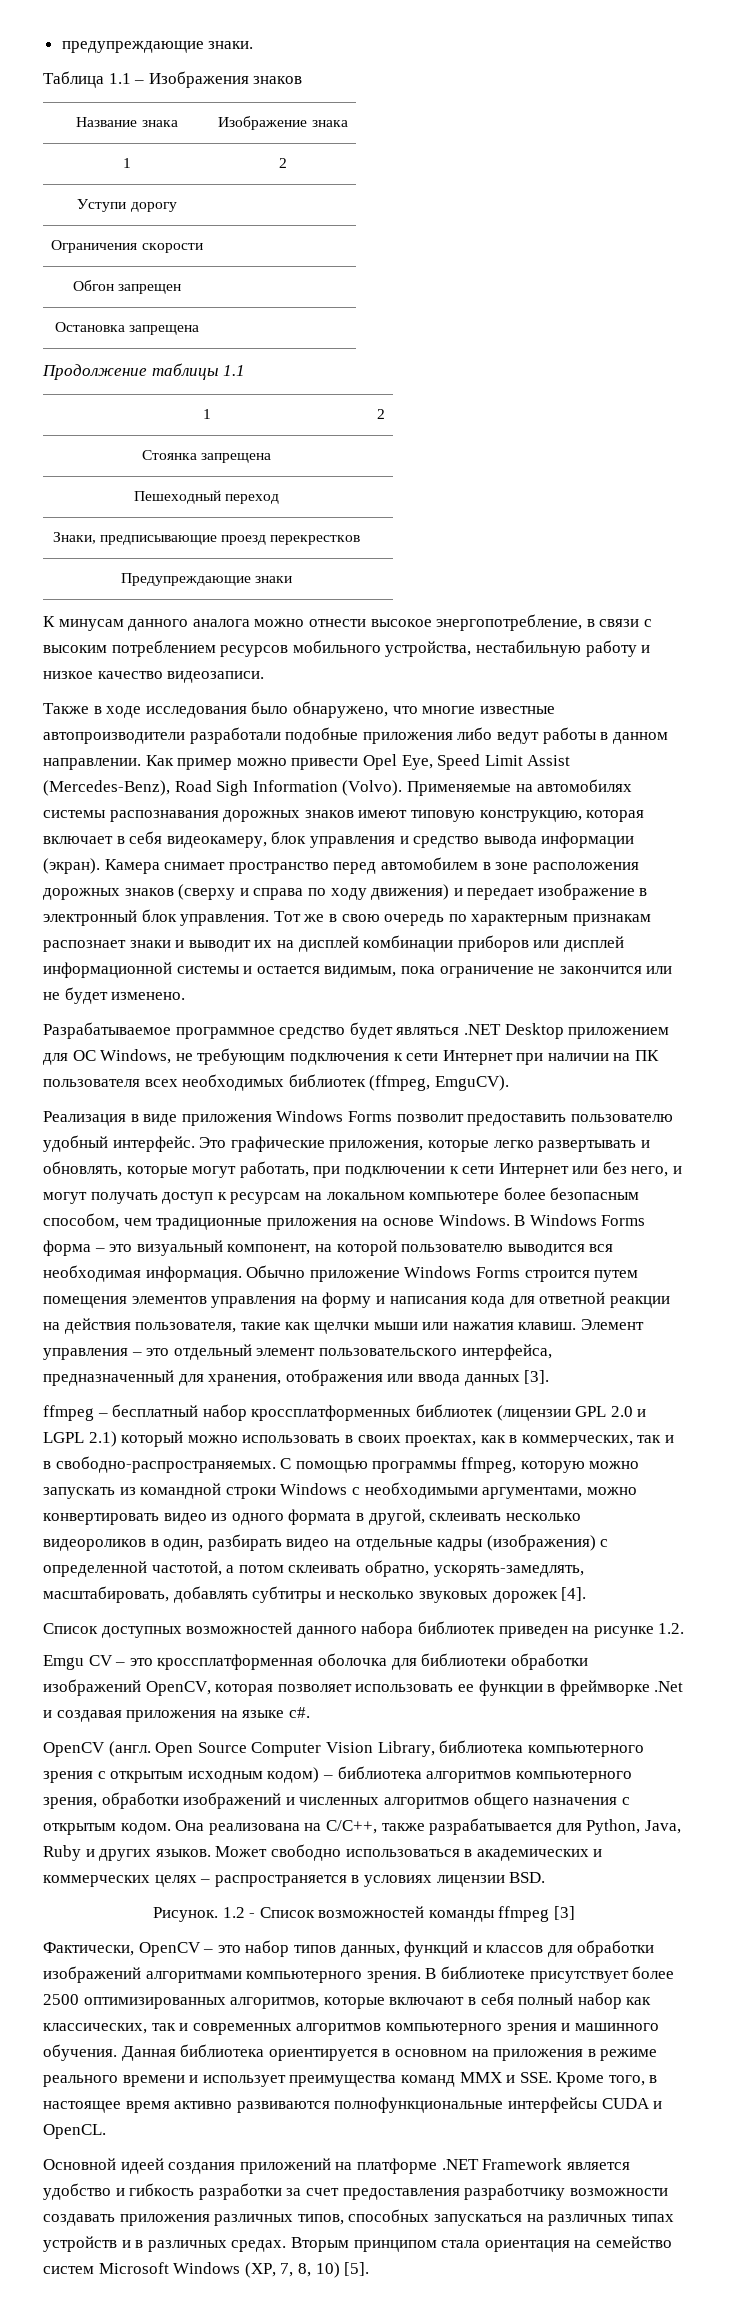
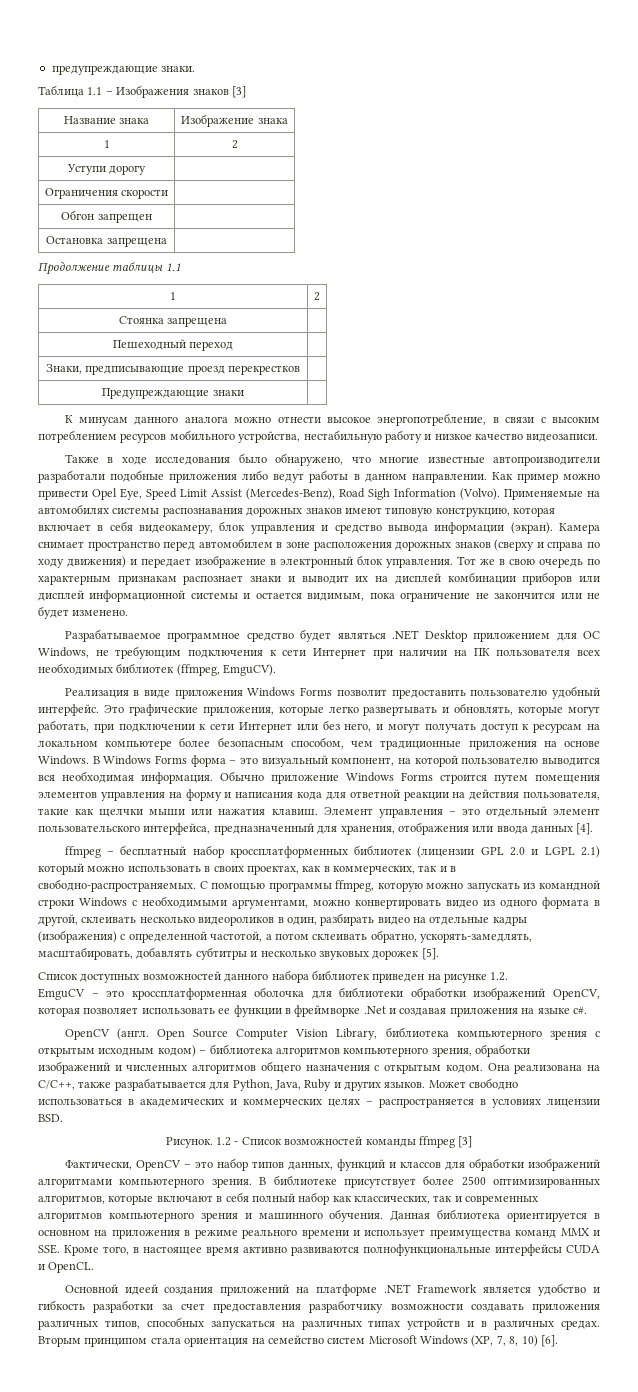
- Таблица 1.1 – Изображения знаков
+ Таблица 1.1 – Изображения знаков [3]
- Элемент управления – это отдельный элемент пользовательского интерфейса, предназначенный для хранения, отображения или ввода данных [3].
+ Элемент управления – это отдельный элемент пользовательского интерфейса, предназначенный для хранения, отображения или ввода данных [4].
- С помощью программы ffmpeg, которую можно запускать из командной строки Windows с необходимыми аргументами, можно конвертировать видео из одного формата в другой, склеивать несколько видеороликов в один, разбирать видео на отдельные кадры (изображения) с определенной частотой, а потом склеивать обратно, ускорять-замедлять, масштабировать, добавлять субтитры и несколько звуковых дорожек [4].
+ С помощью программы ffmpeg, которую можно запускать из командной строки Windows с необходимыми аргументами, можно конвертировать видео из одного формата в другой, склеивать несколько видеороликов в один, разбирать видео на отдельные кадры (изображения) с определенной частотой, а потом склеивать обратно, ускорять-замедлять, масштабировать, добавлять субтитры и несколько звуковых дорожек [5].
- Emgu CV – это кроссплатформенная оболочка для библиотеки обработки изображений OpenCV, которая позволяет использовать ее функции в фреймворке .Net и создавая приложения на языке с#.
+ EmguCV – это кроссплатформенная оболочка для библиотеки обработки изображений OpenCV, которая позволяет использовать ее функции в фреймворке .Net и создавая приложения на языке с#.
- Вторым принципом стала ориентация на семейство систем Microsoft Windows (XP, 7, 8, 10) [5].
+ Вторым принципом стала ориентация на семейство систем Microsoft Windows (XP, 7, 8, 10) [6].

